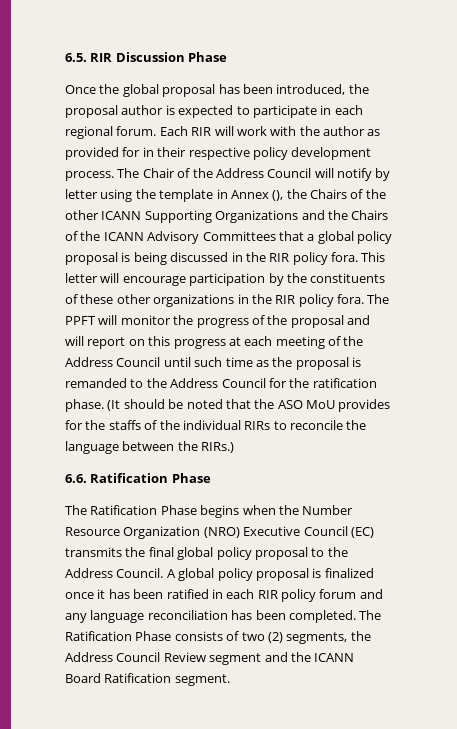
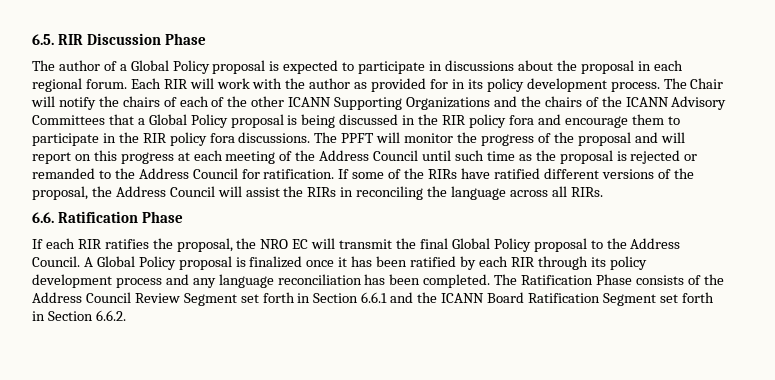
- Once the global proposal has been introduced, the proposal author is expected to participate in each regional forum.
+ The author of a Global Policy proposal is expected to participate in discussions about the proposal in each regional forum.
- Each RIR will work with the author as provided for in their respective policy development process.
+ Each RIR will work with the author as provided for in its policy development process.
- The Chair of the Address Council will notify by letter using the template in Annex (), the Chairs of the other ICANN Supporting Organizations and the Chairs of the ICANN Advisory Committees that a global policy proposal is being discussed in the RIR policy fora. This letter will encourage participation by the constituents of these other organizations in the RIR policy fora.
+ The Chair will notify the chairs of each of the other ICANN Supporting Organizations and the chairs of the ICANN Advisory Committees that a Global Policy proposal is being discussed in the RIR policy fora and encourage them to participate in the RIR policy fora discussions.
- The PPFT will monitor the progress of the proposal and will report on this progress at each meeting of the Address Council until such time as the proposal is remanded to the Address Council for the ratification phase. (It should be noted that the ASO MoU provides for the staffs of the individual RIRs to reconcile the language between the RIRs.)
+ The PPFT will monitor the progress of the proposal and will report on this progress at each meeting of the Address Council until such time as the proposal is rejected or remanded to the Address Council for ratification. If some of the RIRs have ratified different versions of the proposal, the Address Council will assist the RIRs in reconciling the language across all RIRs.
  6.6. Ratification Phase
- The Ratification Phase begins when the Number Resource Organization (NRO) Executive Council (EC) transmits the final global policy proposal to the Address Council.
+ If each RIR ratifies the proposal, the NRO EC will transmit the final Global Policy proposal to the Address Council.
- A global policy proposal is finalized once it has been ratified in each RIR policy forum and any language reconciliation has been completed.
+ A Global Policy proposal is finalized once it has been ratified by each RIR through its policy development process and any language reconciliation has been completed.
- The Ratification Phase consists of two (2) segments, the Address Council Review segment and the ICANN Board Ratification segment.
+ The Ratification Phase consists of the Address Council Review Segment set forth in Section 6.6.1 and the ICANN Board Ratification Segment set forth in Section 6.6.2.

